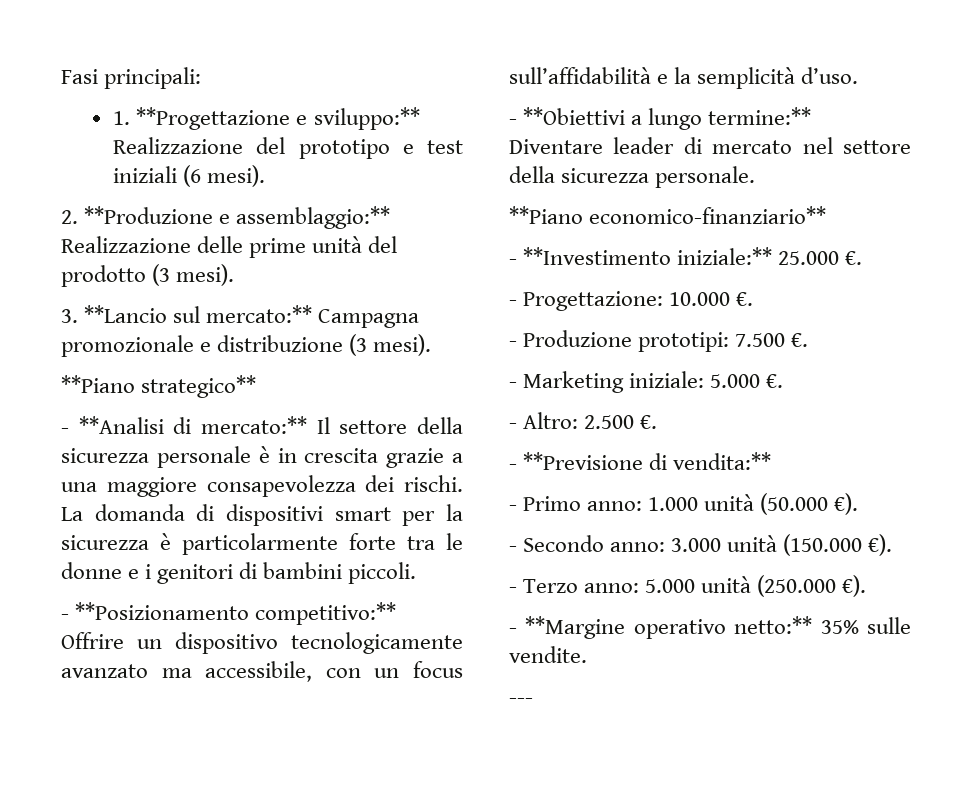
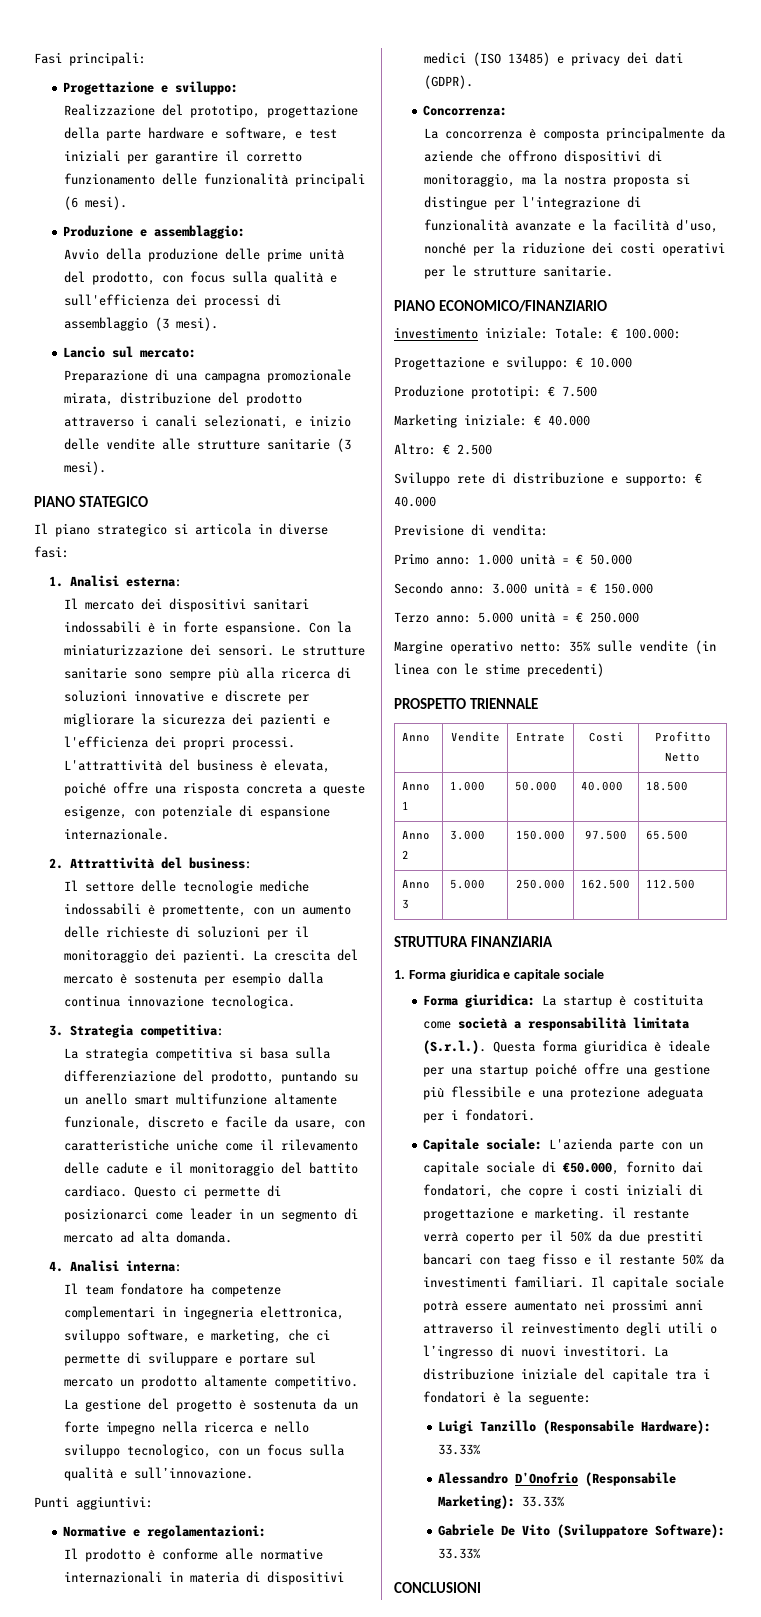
  Fasi principali:
- 1. **Progettazione e sviluppo:** Realizzazione del prototipo e test iniziali (6 mesi).
- 2. **Produzione e assemblaggio:** Realizzazione delle prime unità del prodotto (3 mesi).
- 3. **Lancio sul mercato:** Campagna promozionale e distribuzione (3 mesi).
- **Piano strategico**
- - **Analisi di mercato:** Il settore della sicurezza personale è in crescita grazie a una maggiore consapevolezza dei rischi. La domanda di dispositivi smart per la sicurezza è particolarmente forte tra le donne e i genitori di bambini piccoli.
- - **Posizionamento competitivo:** Offrire un dispositivo tecnologicamente avanzato ma accessibile, con un focus sull’affidabilità e la semplicità d’uso.
- - **Obiettivi a lungo termine:** Diventare leader di mercato nel settore della sicurezza personale.
- **Piano economico-finanziario**
- - **Investimento iniziale:** 25.000 €.
- - Progettazione: 10.000 €.
- - Produzione prototipi: 7.500 €.
- - Marketing iniziale: 5.000 €.
- - Altro: 2.500 €.
- - **Previsione di vendita:**
- - Primo anno: 1.000 unità (50.000 €).
- - Secondo anno: 3.000 unità (150.000 €).
- - Terzo anno: 5.000 unità (250.000 €).
- - **Margine operativo netto:** 35% sulle vendite.
- ---
+ Progettazione e sviluppo:
+ Realizzazione del prototipo, progettazione della parte hardware e software, e test iniziali per garantire il corretto funzionamento delle funzionalità principali (6 mesi).
+ Produzione e assemblaggio:
+ Avvio della produzione delle prime unità del prodotto, con focus sulla qualità e sull'efficienza dei processi di assemblaggio (3 mesi).
+ Lancio sul mercato:
+ Preparazione di una campagna promozionale mirata, distribuzione del prodotto attraverso i canali selezionati, e inizio delle vendite alle strutture sanitarie (3 mesi).
+ PIANO STATEGICO
+ Il piano strategico si articola in diverse fasi:
+ 1. Analisi esterna:
+ Il mercato dei dispositivi sanitari indossabili è in forte espansione. Con la miniaturizzazione dei sensori. Le strutture sanitarie sono sempre più alla ricerca di soluzioni innovative e discrete per migliorare la sicurezza dei pazienti e l'efficienza dei propri processi. L'attrattività del business è elevata, poiché offre una risposta concreta a queste esigenze, con potenziale di espansione internazionale.
+ 2. Attrattività del business:
+ Il settore delle tecnologie mediche indossabili è promettente, con un aumento delle richieste di soluzioni per il monitoraggio dei pazienti. La crescita del mercato è sostenuta per esempio dalla continua innovazione tecnologica.
+ 3. Strategia competitiva:
+ La strategia competitiva si basa sulla differenziazione del prodotto, puntando su un anello smart multifunzione altamente funzionale, discreto e facile da usare, con caratteristiche uniche come il rilevamento delle cadute e il monitoraggio del battito cardiaco. Questo ci permette di posizionarci come leader in un segmento di mercato ad alta domanda.
+ 4. Analisi interna:
+ Il team fondatore ha competenze complementari in ingegneria elettronica, sviluppo software, e marketing, che ci permette di sviluppare e portare sul mercato un prodotto altamente competitivo. La gestione del progetto è sostenuta da un forte impegno nella ricerca e nello sviluppo tecnologico, con un focus sulla qualità e sull’innovazione.
+ Punti aggiuntivi:
+ Normative e regolamentazioni:
+ Il prodotto è conforme alle normative internazionali in materia di dispositivi medici (ISO 13485) e privacy dei dati (GDPR).
+ Concorrenza:
+ La concorrenza è composta principalmente da aziende che offrono dispositivi di monitoraggio, ma la nostra proposta si distingue per l'integrazione di funzionalità avanzate e la facilità d'uso, nonché per la riduzione dei costi operativi per le strutture sanitarie.
+ PIANO ECONOMICO/FINANZIARIO
+ investimento iniziale: Totale: € 100.000:
+ Progettazione e sviluppo: € 10.000
+ Produzione prototipi: € 7.500
+ Marketing iniziale: € 40.000
+ Altro: € 2.500
+ Sviluppo rete di distribuzione e supporto: € 40.000
+ Previsione di vendita:
+ Primo anno: 1.000 unità = € 50.000
+ Secondo anno: 3.000 unità = € 150.000
+ Terzo anno: 5.000 unità = € 250.000
+ Margine operativo netto: 35% sulle vendite (in linea con le stime precedenti)
+ PROSPETTO TRIENNALE
+ Anno | Vendite | Entrate | Costi | Profitto Netto
+ Anno 1 | 1.000 | 50.000 | 40.000 | 18.500
+ Anno 2 | 3.000 | 150.000 | 97.500 | 65.500
+ Anno 3 | 5.000 | 250.000 | 162.500 | 112.500
+ STRUTTURA FINANZIARIA
+ 1. Forma giuridica e capitale sociale
+ Forma giuridica: La startup è costituita come società a responsabilità limitata (S.r.l.). Questa forma giuridica è ideale per una startup poiché offre una gestione più flessibile e una protezione adeguata per i fondatori.
+ Capitale sociale: L'azienda parte con un capitale sociale di €50.000, fornito dai fondatori, che copre i costi iniziali di progettazione e marketing. il restante verrà coperto per il 50% da due prestiti bancari con taeg fisso e il restante 50% da investimenti familiari. Il capitale sociale potrà essere aumentato nei prossimi anni attraverso il reinvestimento degli utili o l’ingresso di nuovi investitori. La distribuzione iniziale del capitale tra i fondatori è la seguente:
+ Luigi Tanzillo (Responsabile Hardware): 33.33%
+ Alessandro D’Onofrio (Responsabile Marketing): 33.33%
+ Gabriele De Vito (Sviluppatore Software): 33.33%
+ CONCLUSIONI

